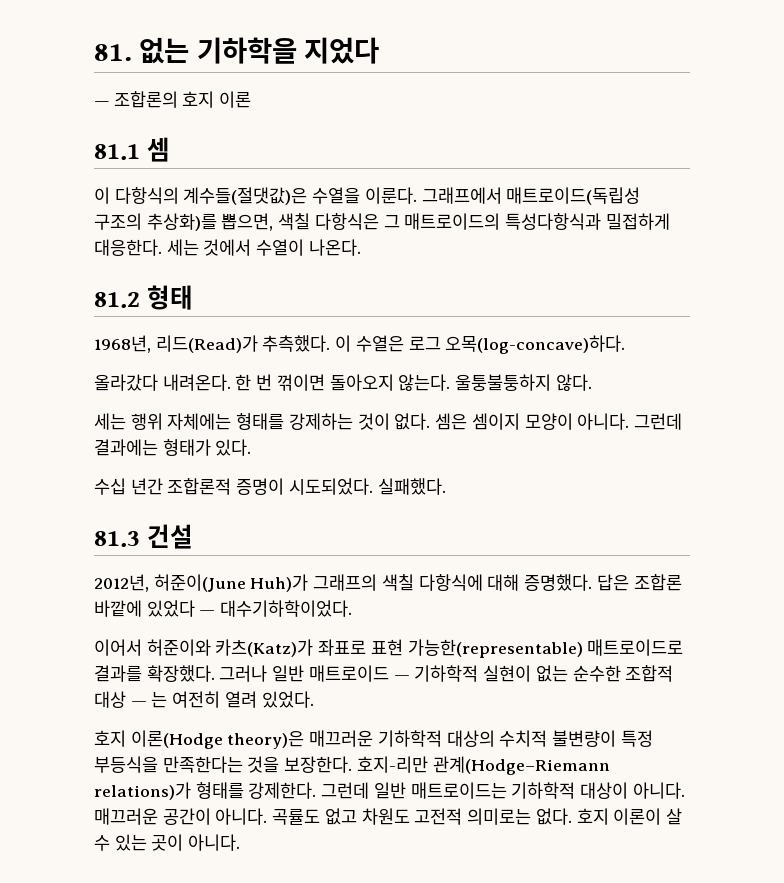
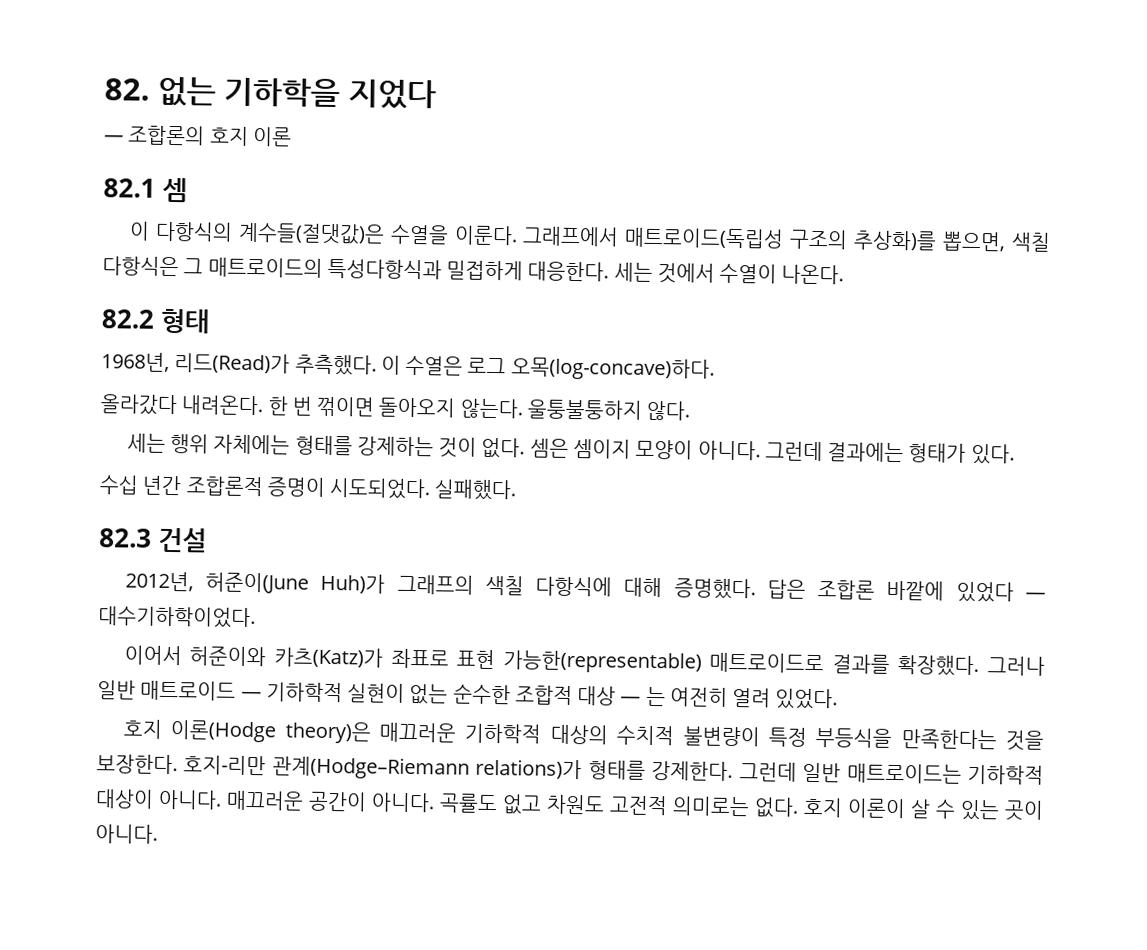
- 81. 없는 기하학을 지었다
+ 82. 없는 기하학을 지었다
- 81.1 셈
+ 82.1 셈
- 81.2 형태
+ 82.2 형태
- 81.3 건설
+ 82.3 건설

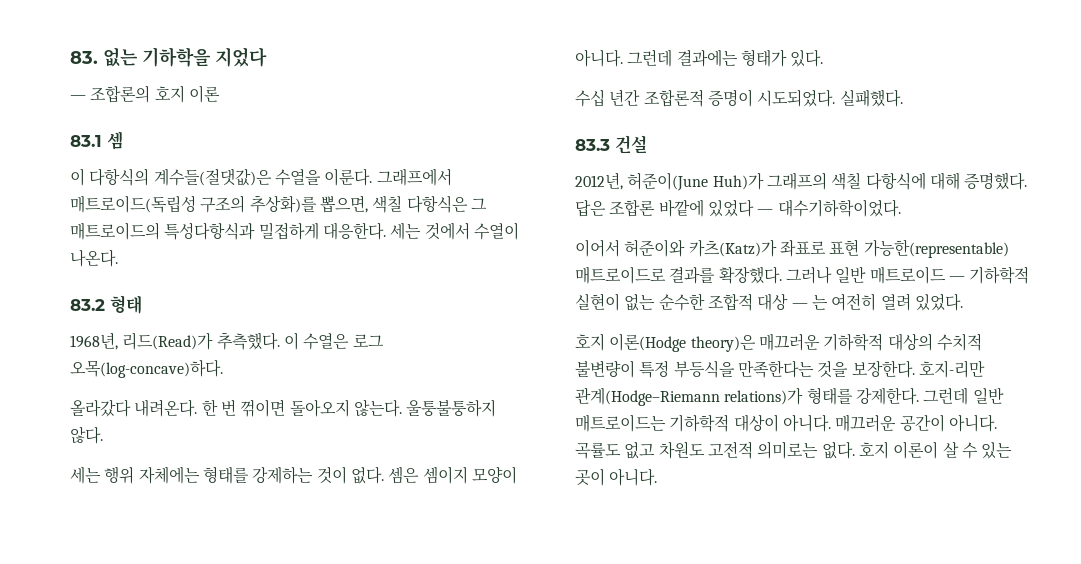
- 82. 없는 기하학을 지었다
+ 83. 없는 기하학을 지었다
- 82.1 셈
+ 83.1 셈
- 82.2 형태
+ 83.2 형태
- 82.3 건설
+ 83.3 건설

